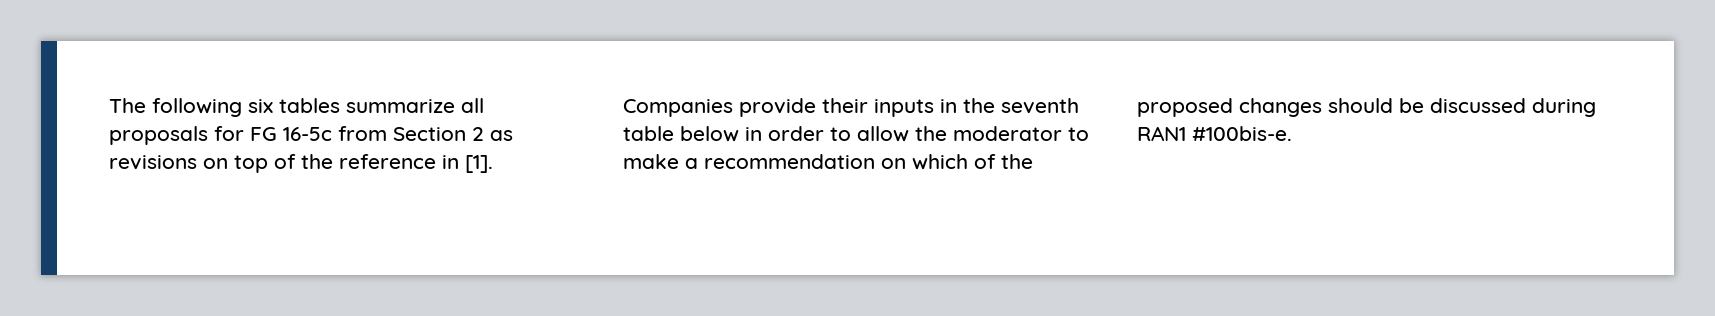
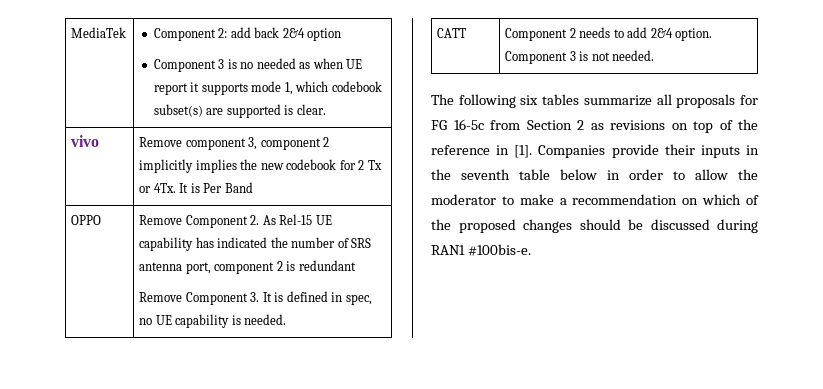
+ MediaTek | Component 2: add back 2&4 option
+ Component 3 is no needed as when UE report it supports mode 1, which codebook subset(s) are supported is clear.
+ vivo | Remove component 3, component 2 implicitly implies the new codebook for 2 Tx or 4Tx. It is Per Band
+ OPPO | Remove Component 2. As Rel-15 UE capability has indicated the number of SRS antenna port, component 2 is redundant
+ Remove Component 3. It is defined in spec, no UE capability is needed.
+ CATT | Component 2 needs to add 2&4 option. Component 3 is not needed.

